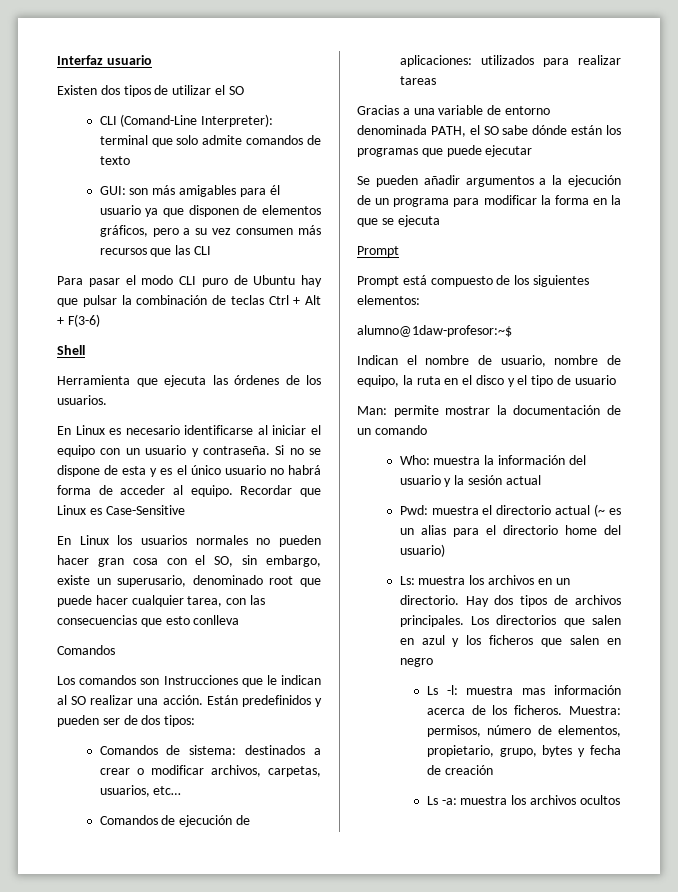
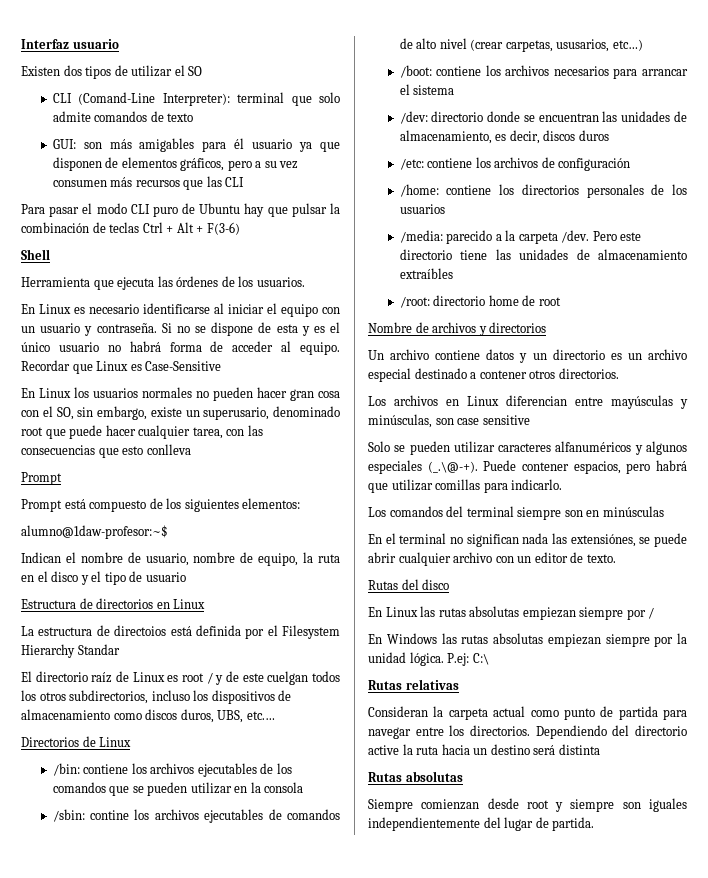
  En Linux los usuarios normales no pueden hacer gran cosa con el SO, sin embargo, existe un superusario, denominado root que puede hacer cualquier tarea, con las consecuencias que esto conlleva
- Comandos
- Los comandos son Instrucciones que le indican al SO realizar una acción. Están predefinidos y pueden ser de dos tipos:
- Comandos de sistema: destinados a crear o modificar archivos, carpetas, usuarios, etc…
- Comandos de ejecución de aplicaciones: utilizados para realizar tareas
- Gracias a una variable de entorno denominada PATH, el SO sabe dónde están los programas que puede ejecutar
- Se pueden añadir argumentos a la ejecución de un programa para modificar la forma en la que se ejecuta
- Man: permite mostrar la documentación de un comando
- Who: muestra la información del usuario y la sesión actual
- Pwd: muestra el directorio actual (~ es un alias para el directorio home del usuario)
- Ls: muestra los archivos en un directorio. Hay dos tipos de archivos principales. Los directorios que salen en azul y los ficheros que salen en negro
- Ls -l: muestra mas información acerca de los ficheros. Muestra: permisos, número de elementos, propietario, grupo, bytes y fecha de creación
- Ls -a: muestra los archivos ocultos
+ Estructura de directorios en Linux
+ La estructura de directoios está definida por el Filesystem Hierarchy Standar
+ El directorio raíz de Linux es root / y de este cuelgan todos los otros subdirectorios, incluso los dispositivos de almacenamiento como discos duros, UBS, etc.…
+ Directorios de Linux
+ /bin: contiene los archivos ejecutables de los comandos que se pueden utilizar en la consola
+ /sbin: contine los archivos ejecutables de comandos de alto nivel (crear carpetas, ususarios, etc…)
+ /boot: contiene los archivos necesarios para arrancar el sistema
+ /dev: directorio donde se encuentran las unidades de almacenamiento, es decir, discos duros
+ /etc: contiene los archivos de configuración
+ /home: contiene los directorios personales de los usuarios
+ /media: parecido a la carpeta /dev. Pero este directorio tiene las unidades de almacenamiento extraíbles
+ /root: directorio home de root
+ Nombre de archivos y directorios
+ Un archivo contiene datos y un directorio es un archivo especial destinado a contener otros directorios.
+ Los archivos en Linux diferencian entre mayúsculas y minúsculas, son case sensitive
+ Solo se pueden utilizar caracteres alfanuméricos y algunos especiales (_.\@-+). Puede contener espacios, pero habrá que utilizar comillas para indicarlo.
+ Los comandos del terminal siempre son en minúsculas
+ En el terminal no significan nada las extensiónes, se puede abrir cualquier archivo con un editor de texto.
+ Rutas del disco
+ En Linux las rutas absolutas empiezan siempre por /
+ En Windows las rutas absolutas empiezan siempre por la unidad lógica. P.ej: C:\
+ Rutas relativas
+ Consideran la carpeta actual como punto de partida para navegar entre los directorios. Dependiendo del directorio active la ruta hacia un destino será distinta
+ Rutas absolutas
+ Siempre comienzan desde root y siempre son iguales independientemente del lugar de partida.

